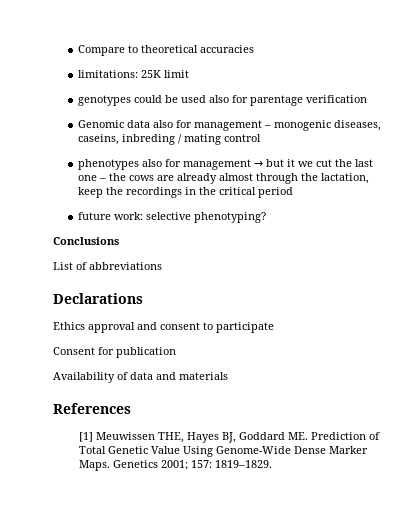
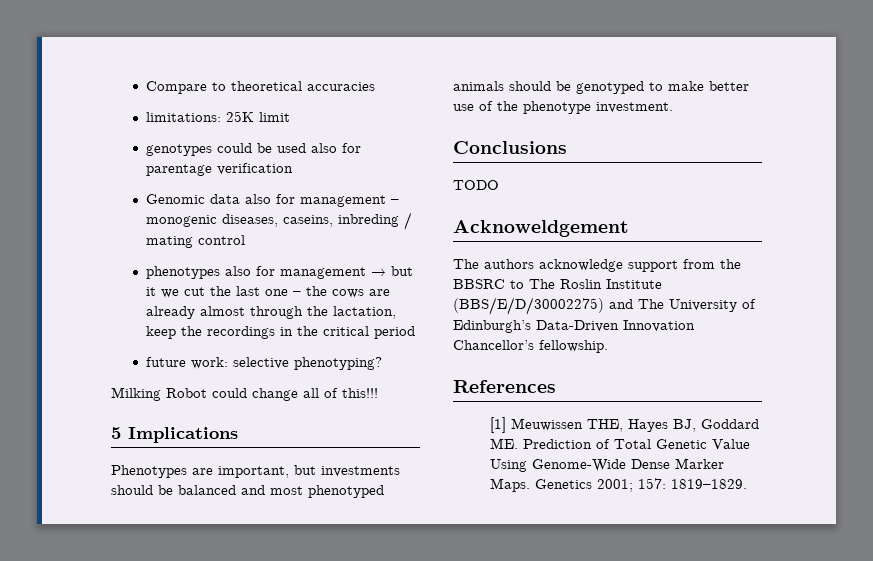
+ Milking Robot could change all of this!!!
+ 5 Implications
+ Phenotypes are important, but investments should be balanced and most phenotyped animals should be genotyped to make better use of the phenotype investment.
  Conclusions
- List of abbreviations
- Declarations
- Ethics approval and consent to participate
- Consent for publication
- Availability of data and materials
+ TODO
+ Acknoweldgement
+ The authors acknowledge support from the BBSRC to The Roslin Institute (BBS/E/D/30002275) and The University of Edinburgh’s Data-Driven Innovation Chancellor’s fellowship.

